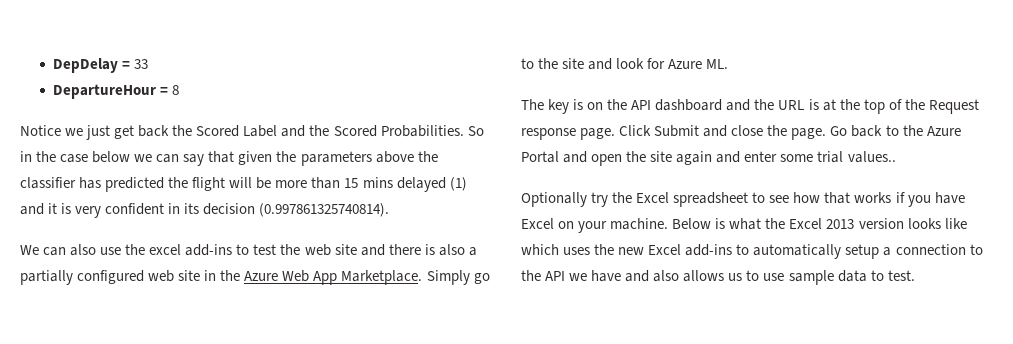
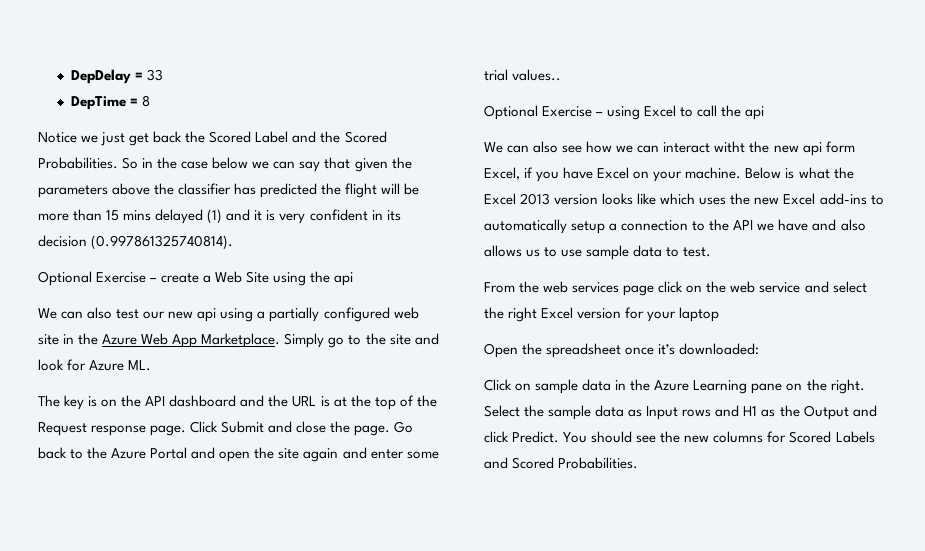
- DepartureHour = 8
+ DepTime = 8
- We can also use the excel add-ins to test the web site and there is also a partially configured web site in the Azure Web App Marketplace.
+ Optional Exercise – create a Web Site using the api
+ We can also test our new api using a partially configured web site in the Azure Web App Marketplace.
- Optionally try the Excel spreadsheet to see how that works if you have Excel on your machine.
+ Optional Exercise – using Excel to call the api
+ We can also see how we can interact witht the new api form Excel, if you have Excel on your machine.
+ From the web services page click on the web service and select the right Excel version for your laptop
+ Open the spreadsheet once it’s downloaded:
+ Click on sample data in the Azure Learning pane on the right. Select the sample data as Input rows and H1 as the Output and click Predict. You should see the new columns for Scored Labels and Scored Probabilities.

